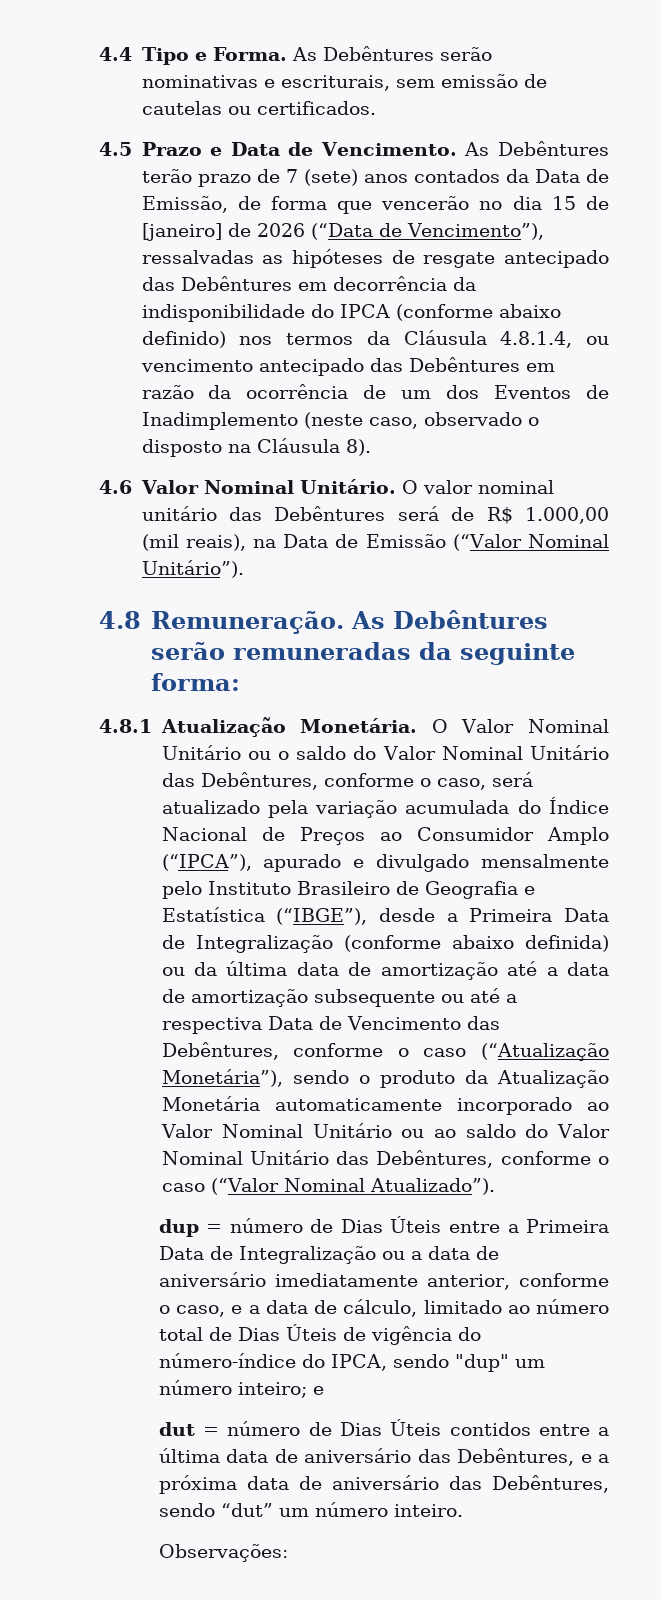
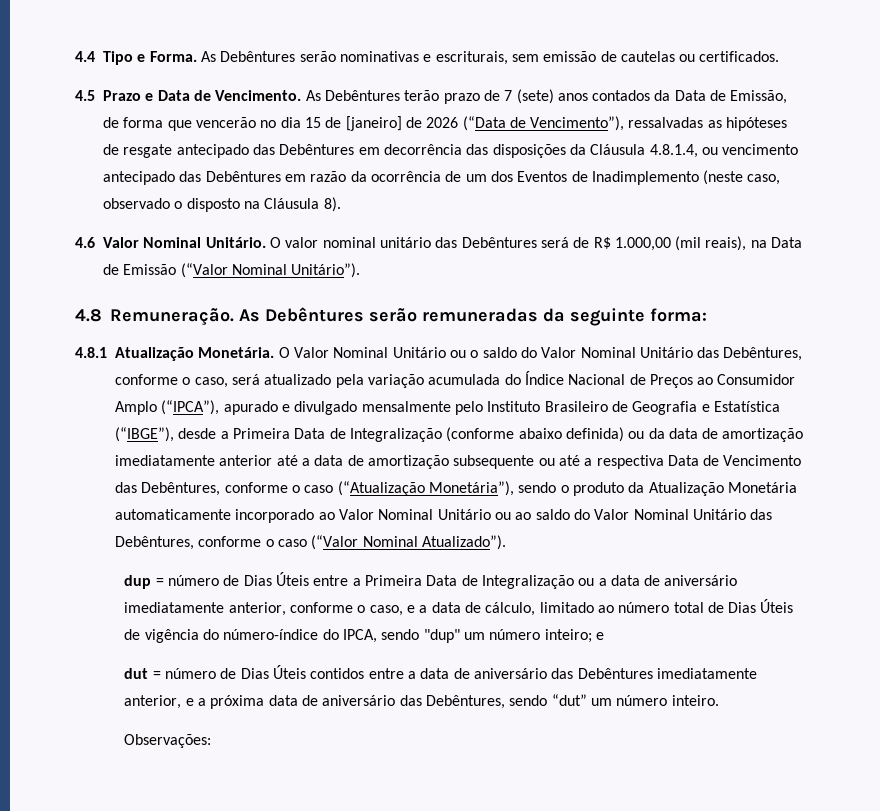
- As Debêntures terão prazo de 7 (sete) anos contados da Data de Emissão, de forma que vencerão no dia 15 de [janeiro] de 2026 (“Data de Vencimento”), ressalvadas as hipóteses de resgate antecipado das Debêntures em decorrência da indisponibilidade do IPCA (conforme abaixo definido) nos termos da Cláusula 4.8.1.4, ou vencimento antecipado das Debêntures em razão da ocorrência de um dos Eventos de Inadimplemento (neste caso, observado o disposto na Cláusula 8).
+ As Debêntures terão prazo de 7 (sete) anos contados da Data de Emissão, de forma que vencerão no dia 15 de [janeiro] de 2026 (“Data de Vencimento”), ressalvadas as hipóteses de resgate antecipado das Debêntures em decorrência das disposições da Cláusula 4.8.1.4, ou vencimento antecipado das Debêntures em razão da ocorrência de um dos Eventos de Inadimplemento (neste caso, observado o disposto na Cláusula 8).
- O Valor Nominal Unitário ou o saldo do Valor Nominal Unitário das Debêntures, conforme o caso, será atualizado pela variação acumulada do Índice Nacional de Preços ao Consumidor Amplo (“IPCA”), apurado e divulgado mensalmente pelo Instituto Brasileiro de Geografia e Estatística (“IBGE”), desde a Primeira Data de Integralização (conforme abaixo definida) ou da última data de amortização até a data de amortização subsequente ou até a respectiva Data de Vencimento das Debêntures, conforme o caso (“Atualização Monetária”), sendo o produto da Atualização Monetária automaticamente incorporado ao Valor Nominal Unitário ou ao saldo do Valor Nominal Unitário das Debêntures, conforme o caso (“Valor Nominal Atualizado”).
+ O Valor Nominal Unitário ou o saldo do Valor Nominal Unitário das Debêntures, conforme o caso, será atualizado pela variação acumulada do Índice Nacional de Preços ao Consumidor Amplo (“IPCA”), apurado e divulgado mensalmente pelo Instituto Brasileiro de Geografia e Estatística (“IBGE”), desde a Primeira Data de Integralização (conforme abaixo definida) ou da data de amortização imediatamente anterior até a data de amortização subsequente ou até a respectiva Data de Vencimento das Debêntures, conforme o caso (“Atualização Monetária”), sendo o produto da Atualização Monetária automaticamente incorporado ao Valor Nominal Unitário ou ao saldo do Valor Nominal Unitário das Debêntures, conforme o caso (“Valor Nominal Atualizado”).
- dut = número de Dias Úteis contidos entre a última data de aniversário das Debêntures, e a próxima data de aniversário das Debêntures, sendo “dut” um número inteiro.
+ dut = número de Dias Úteis contidos entre a data de aniversário das Debêntures imediatamente anterior, e a próxima data de aniversário das Debêntures, sendo “dut” um número inteiro.

